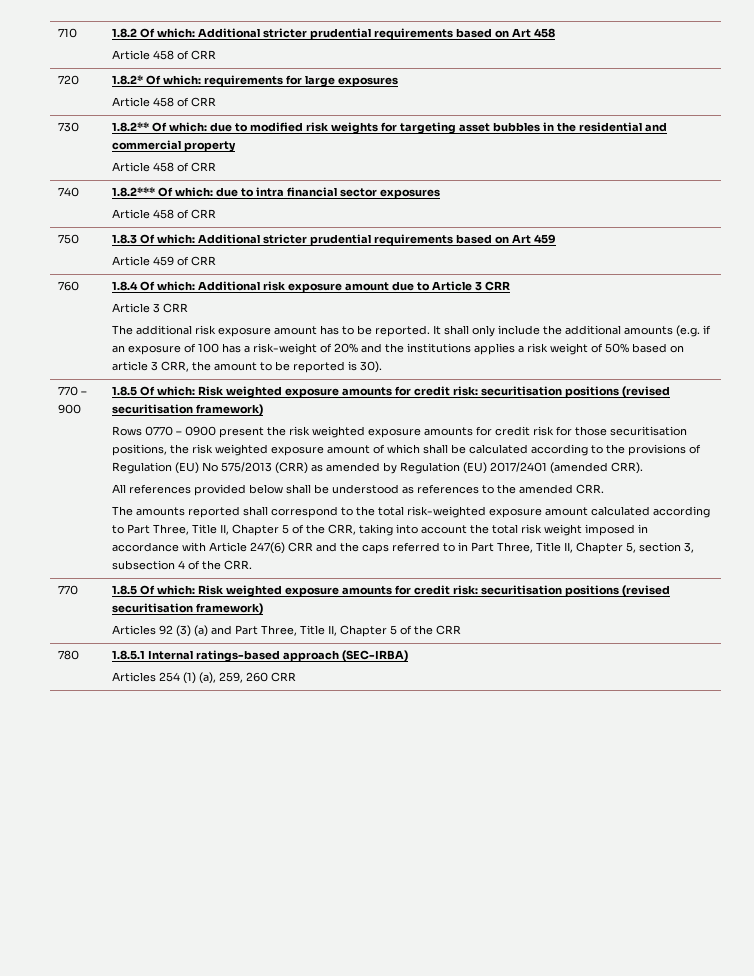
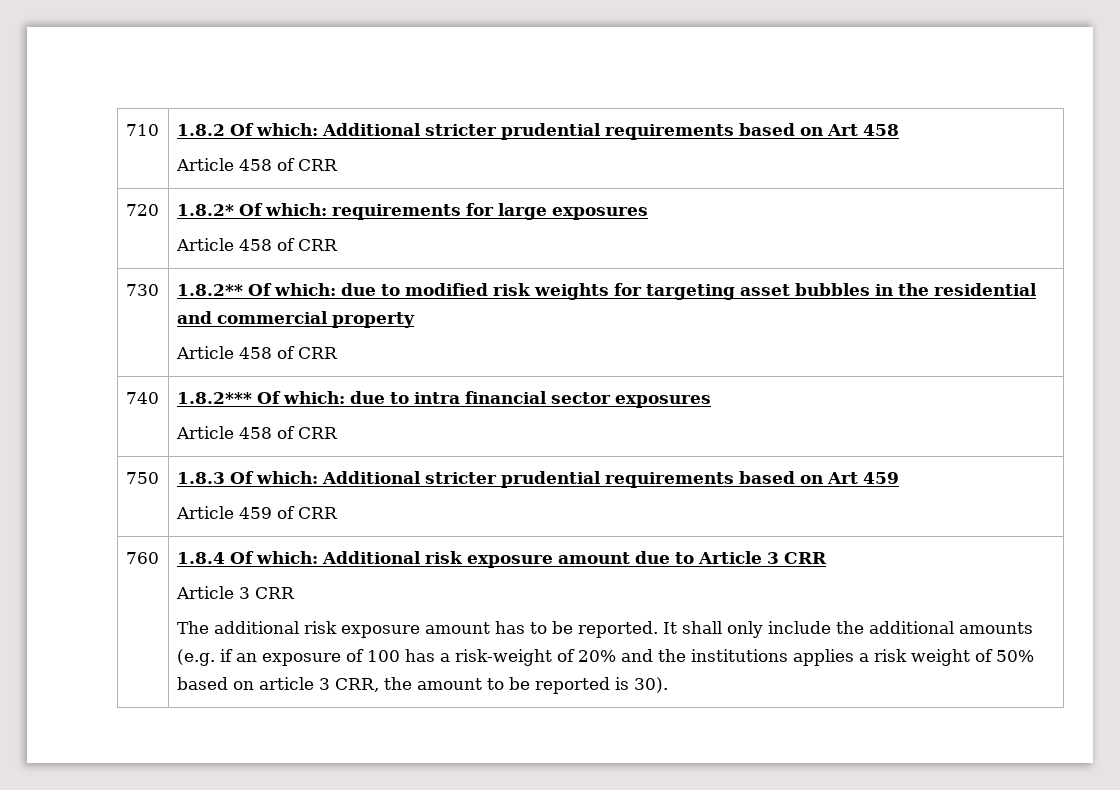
- 770 – 900 | 1.8.5 Of which: Risk weighted exposure amounts for credit risk: securitisation positions (revised securitisation framework)
- Rows 0770 – 0900 present the risk weighted exposure amounts for credit risk for those securitisation positions, the risk weighted exposure amount of which shall be calculated according to the provisions of Regulation (EU) No 575/2013 (CRR) as amended by Regulation (EU) 2017/2401 (amended CRR).
- All references provided below shall be understood as references to the amended CRR.
- The amounts reported shall correspond to the total risk-weighted exposure amount calculated according to Part Three, Title II, Chapter 5 of the CRR, taking into account the total risk weight imposed in accordance with Article 247(6) CRR and the caps referred to in Part Three, Title II, Chapter 5, section 3, subsection 4 of the CRR.
- 770 | 1.8.5 Of which: Risk weighted exposure amounts for credit risk: securitisation positions (revised securitisation framework)
- Articles 92 (3) (a) and Part Three, Title II, Chapter 5 of the CRR
- 780 | 1.8.5.1 Internal ratings-based approach (SEC-IRBA)
- Articles 254 (1) (a), 259, 260 CRR

